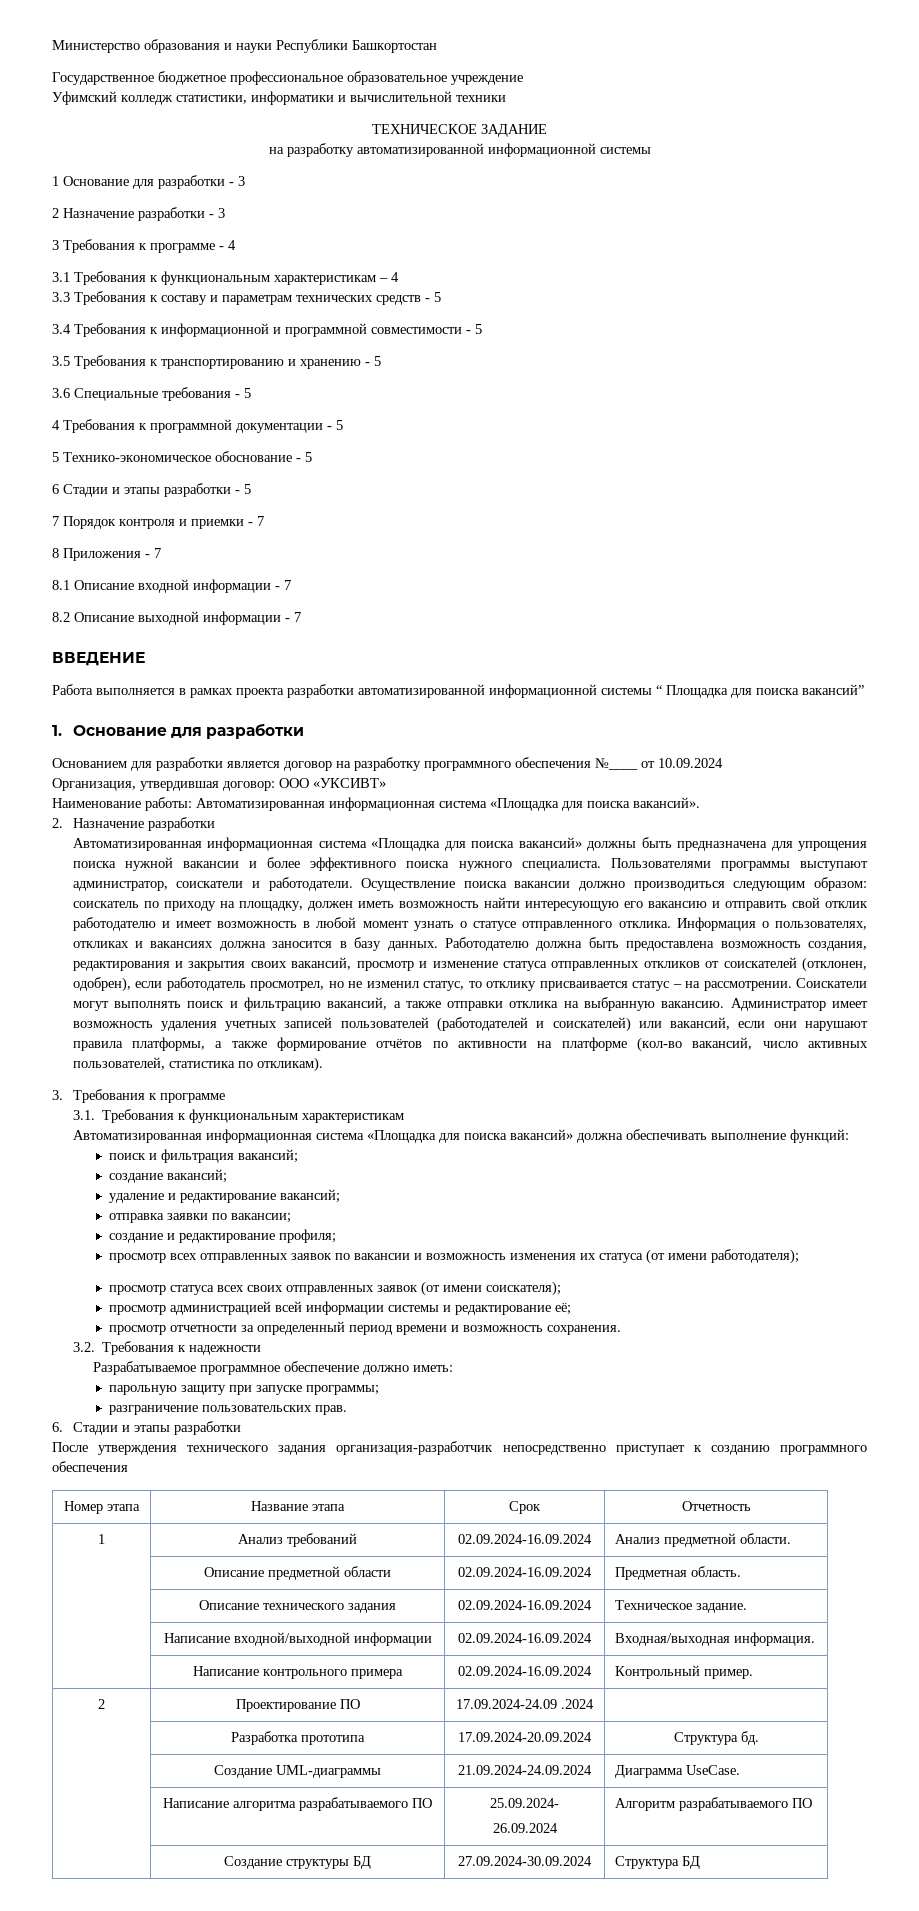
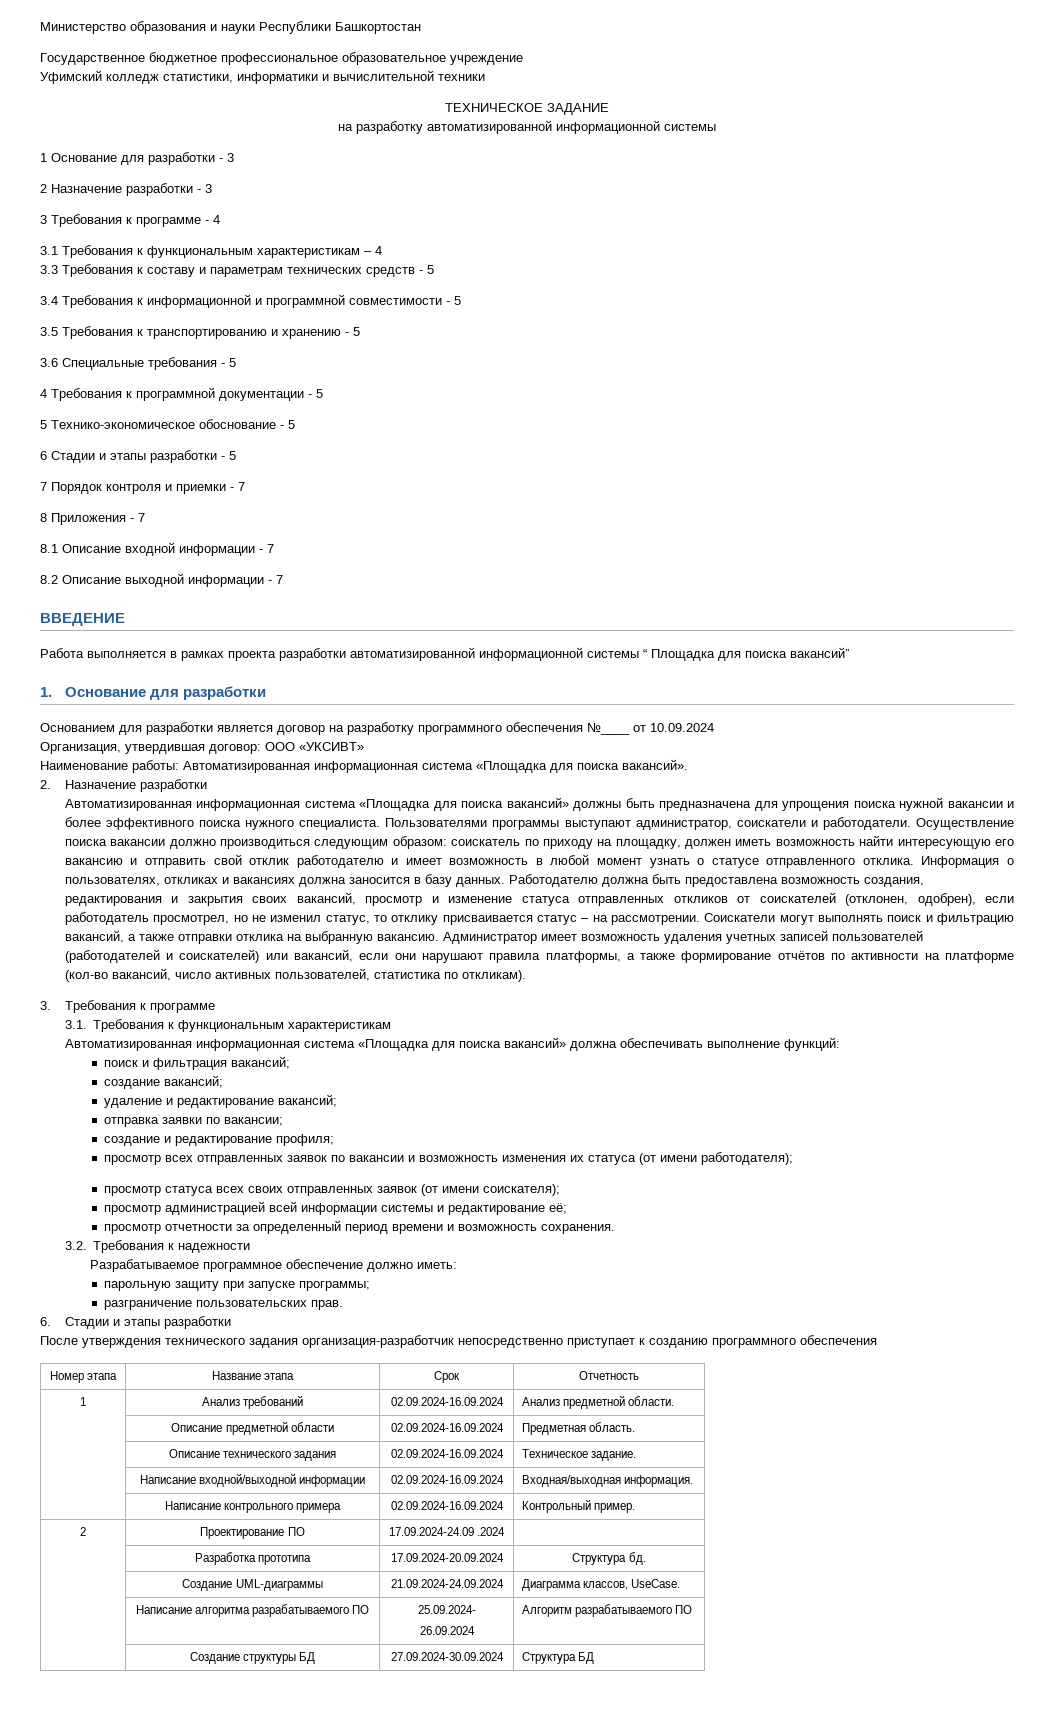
- | Создание UML-диаграммы | 21.09.2024-24.09.2024 | Диаграмма UseCase.
+ | Создание UML-диаграммы | 21.09.2024-24.09.2024 | Диаграмма классов, UseCase.

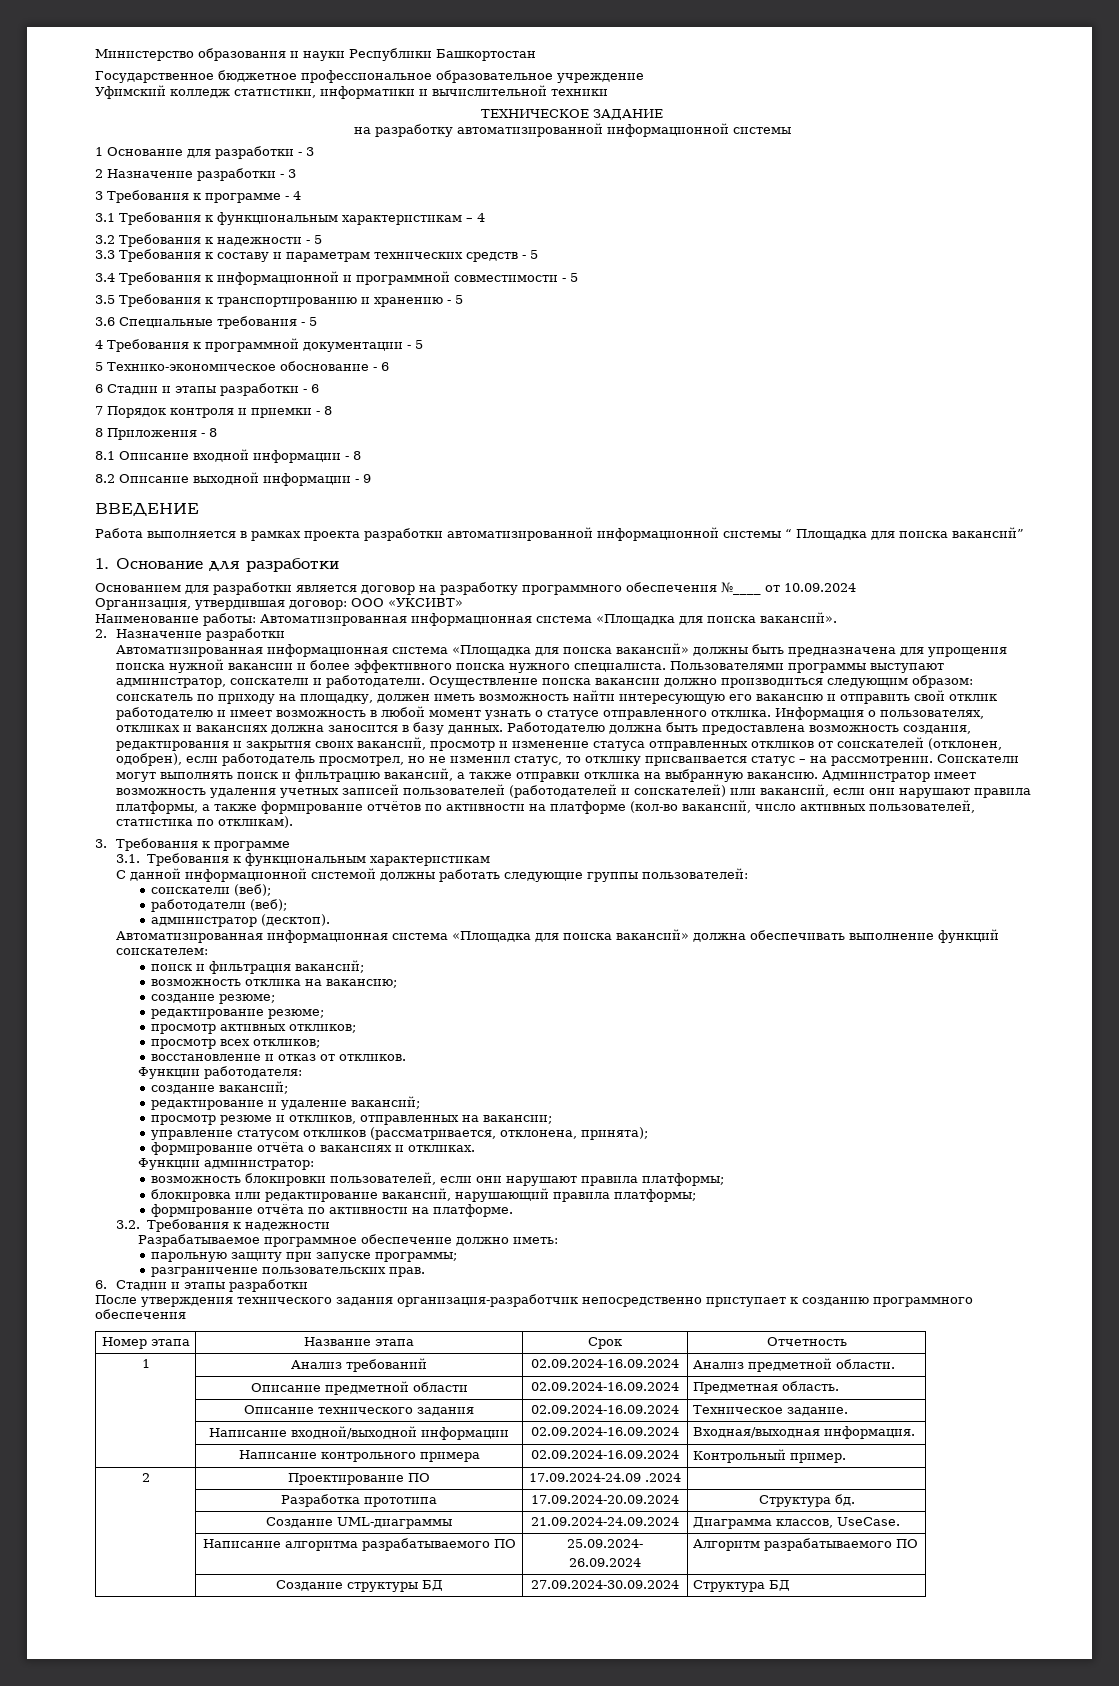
+ 3.2 Требования к надежности - 5
- 5 Технико-экономическое обоснование - 5
+ 5 Технико-экономическое обоснование - 6
- 6 Стадии и этапы разработки - 5
+ 6 Стадии и этапы разработки - 6
- 7 Порядок контроля и приемки - 7
+ 7 Порядок контроля и приемки - 8
- 8 Приложения - 7
+ 8 Приложения - 8
- 8.1 Описание входной информации - 7
+ 8.1 Описание входной информации - 8
- 8.2 Описание выходной информации - 7
+ 8.2 Описание выходной информации - 9
+ С данной информационной системой должны работать следующие группы пользователей:
+ соискатели (веб);
+ работодатели (веб);
+ администратор (десктоп).
- Автоматизированная информационная система «Площадка для поиска вакансий» должна обеспечивать выполнение функций:
+ Автоматизированная информационная система «Площадка для поиска вакансий» должна обеспечивать выполнение функций соискателем:
+ возможность отклика на вакансию;
+ создание резюме;
+ редактирование резюме;
+ просмотр активных откликов;
+ просмотр всех откликов;
+ восстановление и отказ от откликов.
+ Функции работодателя:
  создание вакансий;
- удаление и редактирование вакансий;
- отправка заявки по вакансии;
- создание и редактирование профиля;
- просмотр всех отправленных заявок по вакансии и возможность изменения их статуса (от имени работодателя);
- просмотр статуса всех своих отправленных заявок (от имени соискателя);
- просмотр администрацией всей информации системы и редактирование её;
- просмотр отчетности за определенный период времени и возможность сохранения.
+ редактирование и удаление вакансий;
+ просмотр резюме и откликов, отправленных на вакансии;
+ управление статусом откликов (рассматривается, отклонена, принята);
+ формирование отчёта о вакансиях и откликах.
+ Функции администратор:
+ возможность блокировки пользователей, если они нарушают правила платформы;
+ блокировка или редактирование вакансий, нарушающий правила платформы;
+ формирование отчёта по активности на платформе.

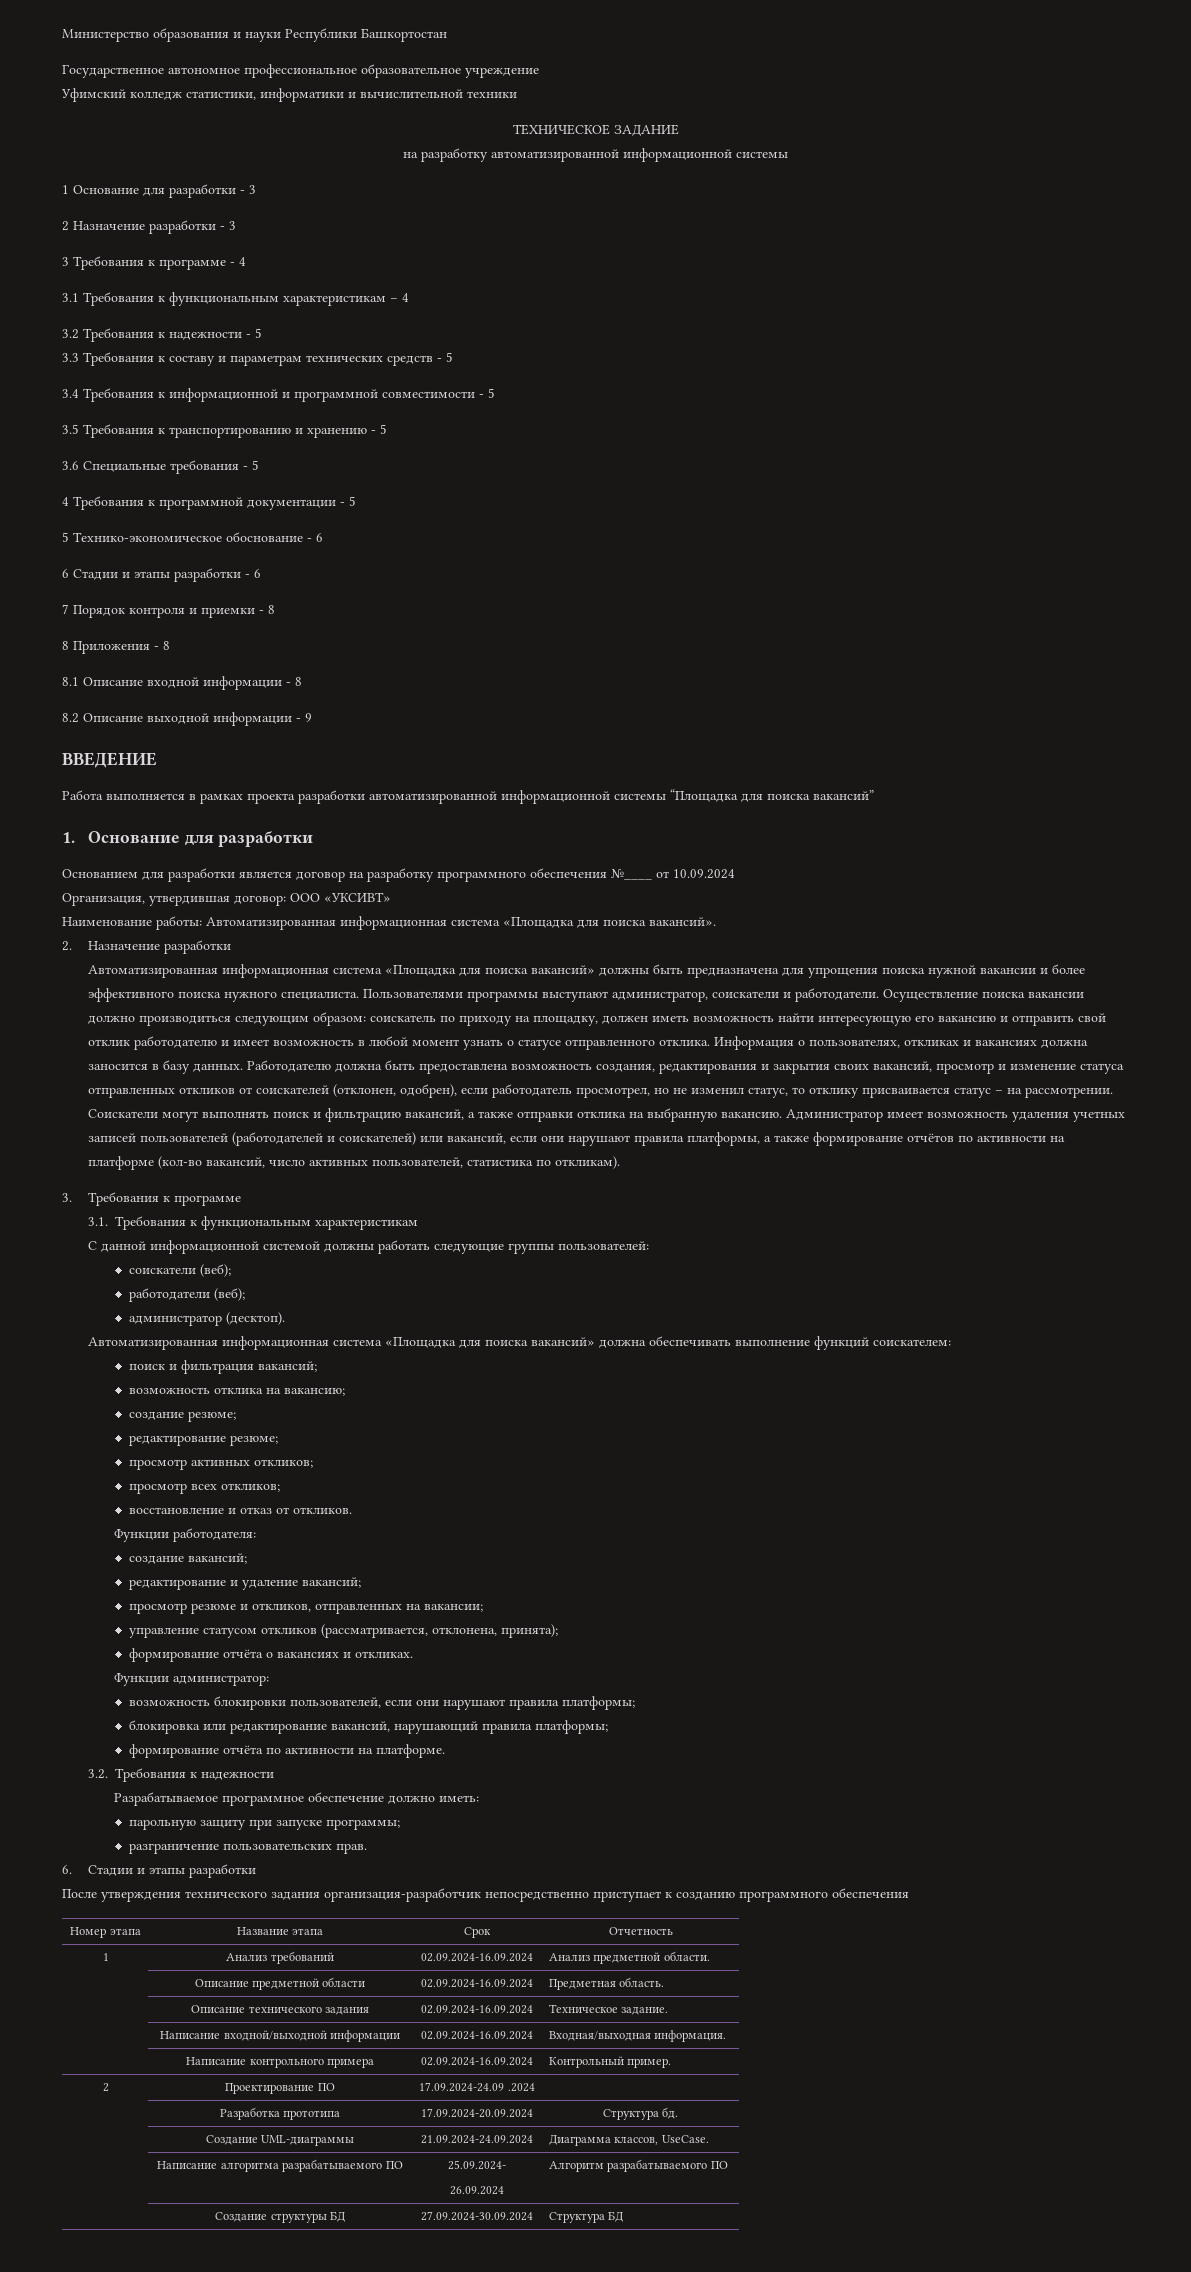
- Государственное бюджетное профессиональное образовательное учреждение
+ Государственное автономное профессиональное образовательное учреждение
- Работа выполняется в рамках проекта разработки автоматизированной информационной системы “ Площадка для поиска вакансий”
+ Работа выполняется в рамках проекта разработки автоматизированной информационной системы “Площадка для поиска вакансий”

